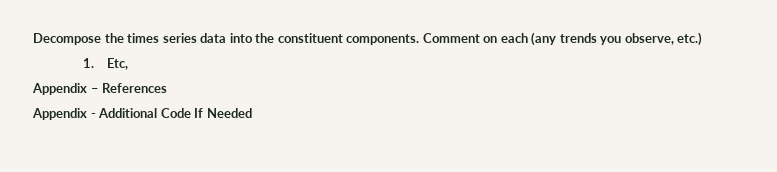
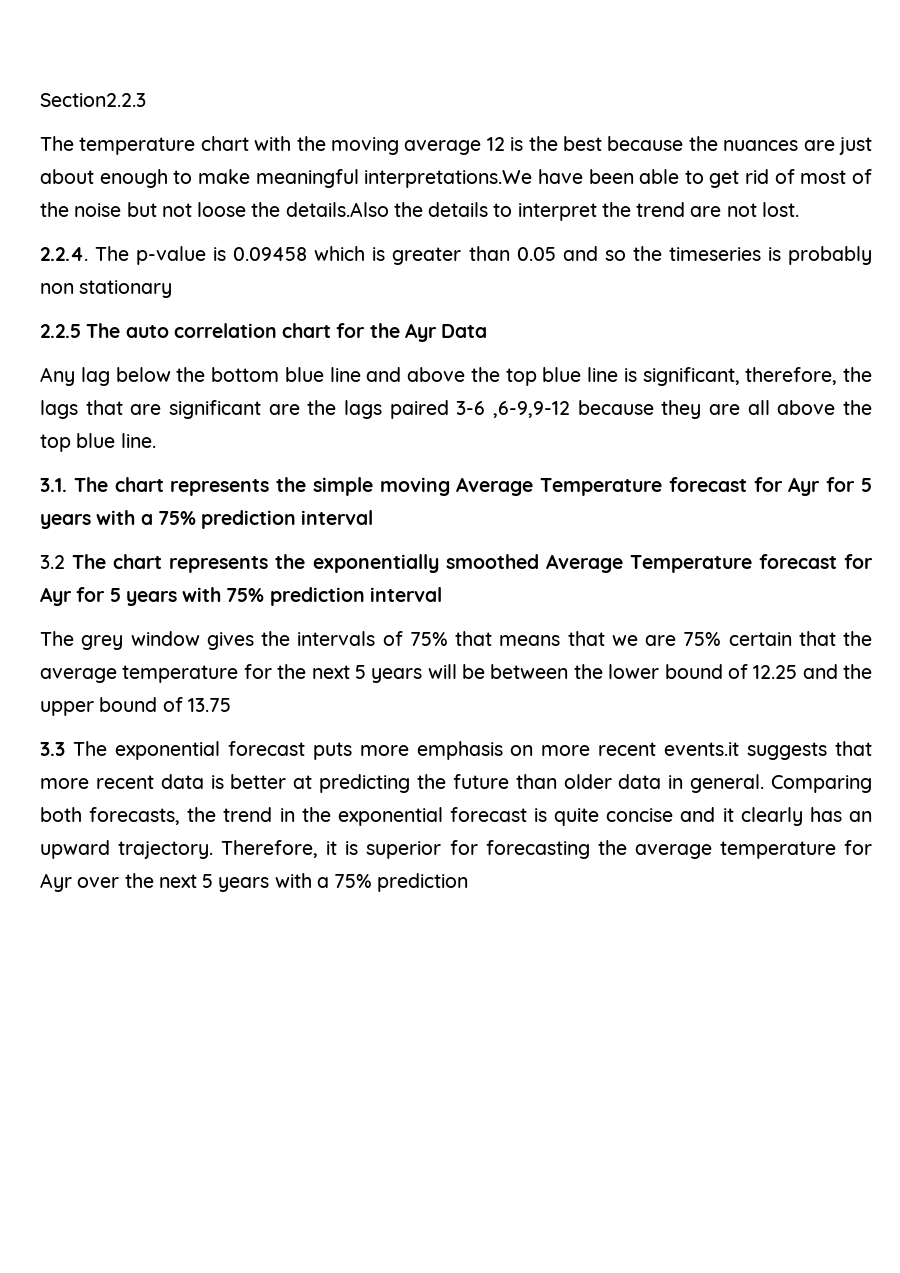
- Decompose the times series data into the constituent components. Comment on each (any trends you observe, etc.)
- 1. Etc,
- Appendix – References
- Appendix - Additional Code If Needed
+ Section2.2.3
+ The temperature chart with the moving average 12 is the best because the nuances are just about enough to make meaningful interpretations.We have been able to get rid of most of the noise but not loose the details.Also the details to interpret the trend are not lost.
+ 2.2.4. The p-value is 0.09458 which is greater than 0.05 and so the timeseries is probably non stationary
+ 2.2.5 The auto correlation chart for the Ayr Data
+ Any lag below the bottom blue line and above the top blue line is significant, therefore, the lags that are significant are the lags paired 3-6 ,6-9,9-12 because they are all above the top blue line.
+ 3.1. The chart represents the simple moving Average Temperature forecast for Ayr for 5 years with a 75% prediction interval
+ 3.2 The chart represents the exponentially smoothed Average Temperature forecast for Ayr for 5 years with 75% prediction interval
+ The grey window gives the intervals of 75% that means that we are 75% certain that the average temperature for the next 5 years will be between the lower bound of 12.25 and the upper bound of 13.75
+ 3.3 The exponential forecast puts more emphasis on more recent events.it suggests that more recent data is better at predicting the future than older data in general. Comparing both forecasts, the trend in the exponential forecast is quite concise and it clearly has an upward trajectory. Therefore, it is superior for forecasting the average temperature for Ayr over the next 5 years with a 75% prediction

